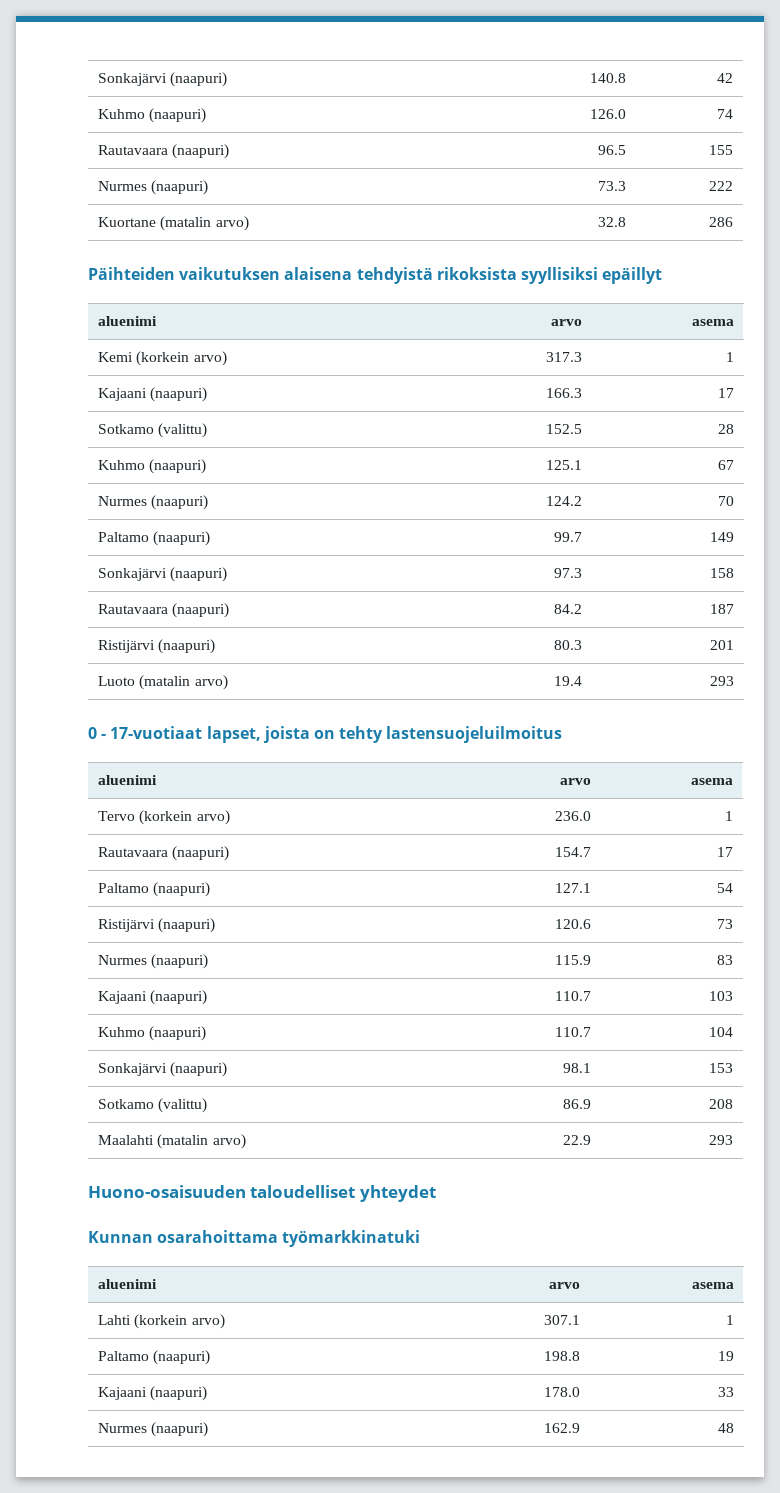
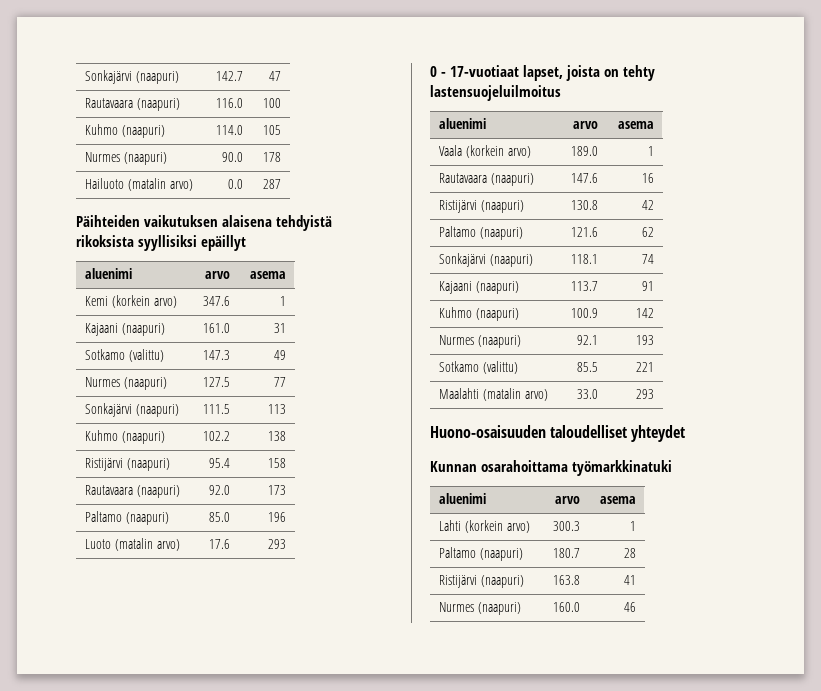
- Sonkajärvi (naapuri) | 140.8 | 42
- Kuhmo (naapuri) | 126.0 | 74
- Rautavaara (naapuri) | 96.5 | 155
- Nurmes (naapuri) | 73.3 | 222
- Kuortane (matalin arvo) | 32.8 | 286
+ Sonkajärvi (naapuri) | 142.7 | 47
+ Rautavaara (naapuri) | 116.0 | 100
+ Kuhmo (naapuri) | 114.0 | 105
+ Nurmes (naapuri) | 90.0 | 178
+ Hailuoto (matalin arvo) | 0.0 | 287
- Kemi (korkein arvo) | 317.3 | 1
+ Kemi (korkein arvo) | 347.6 | 1
- Kajaani (naapuri) | 166.3 | 17
- Sotkamo (valittu) | 152.5 | 28
- Kuhmo (naapuri) | 125.1 | 67
- Nurmes (naapuri) | 124.2 | 70
- Paltamo (naapuri) | 99.7 | 149
- Sonkajärvi (naapuri) | 97.3 | 158
+ Kajaani (naapuri) | 161.0 | 31
+ Sotkamo (valittu) | 147.3 | 49
+ Nurmes (naapuri) | 127.5 | 77
+ Sonkajärvi (naapuri) | 111.5 | 113
+ Kuhmo (naapuri) | 102.2 | 138
+ Ristijärvi (naapuri) | 95.4 | 158
- Rautavaara (naapuri) | 84.2 | 187
- Ristijärvi (naapuri) | 80.3 | 201
+ Rautavaara (naapuri) | 92.0 | 173
+ Paltamo (naapuri) | 85.0 | 196
- Luoto (matalin arvo) | 19.4 | 293
+ Luoto (matalin arvo) | 17.6 | 293
- Tervo (korkein arvo) | 236.0 | 1
+ Vaala (korkein arvo) | 189.0 | 1
- Rautavaara (naapuri) | 154.7 | 17
- Paltamo (naapuri) | 127.1 | 54
- Ristijärvi (naapuri) | 120.6 | 73
- Nurmes (naapuri) | 115.9 | 83
- Kajaani (naapuri) | 110.7 | 103
- Kuhmo (naapuri) | 110.7 | 104
- Sonkajärvi (naapuri) | 98.1 | 153
- Sotkamo (valittu) | 86.9 | 208
+ Rautavaara (naapuri) | 147.6 | 16
+ Ristijärvi (naapuri) | 130.8 | 42
+ Paltamo (naapuri) | 121.6 | 62
+ Sonkajärvi (naapuri) | 118.1 | 74
+ Kajaani (naapuri) | 113.7 | 91
+ Kuhmo (naapuri) | 100.9 | 142
+ Nurmes (naapuri) | 92.1 | 193
+ Sotkamo (valittu) | 85.5 | 221
- Maalahti (matalin arvo) | 22.9 | 293
+ Maalahti (matalin arvo) | 33.0 | 293
- Lahti (korkein arvo) | 307.1 | 1
+ Lahti (korkein arvo) | 300.3 | 1
- Paltamo (naapuri) | 198.8 | 19
- Kajaani (naapuri) | 178.0 | 33
- Nurmes (naapuri) | 162.9 | 48
+ Paltamo (naapuri) | 180.7 | 28
+ Ristijärvi (naapuri) | 163.8 | 41
+ Nurmes (naapuri) | 160.0 | 46

